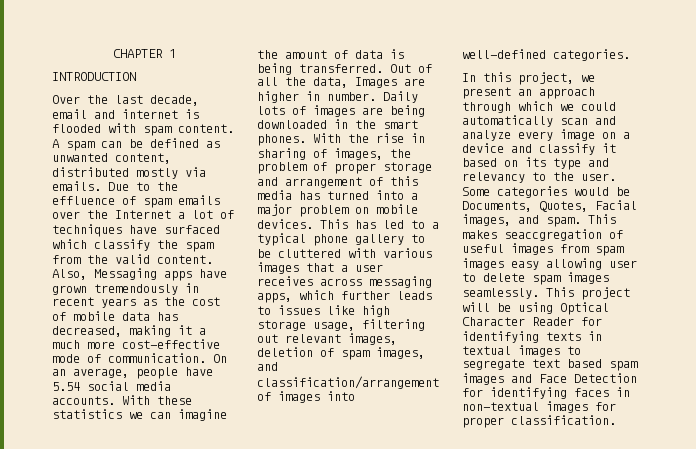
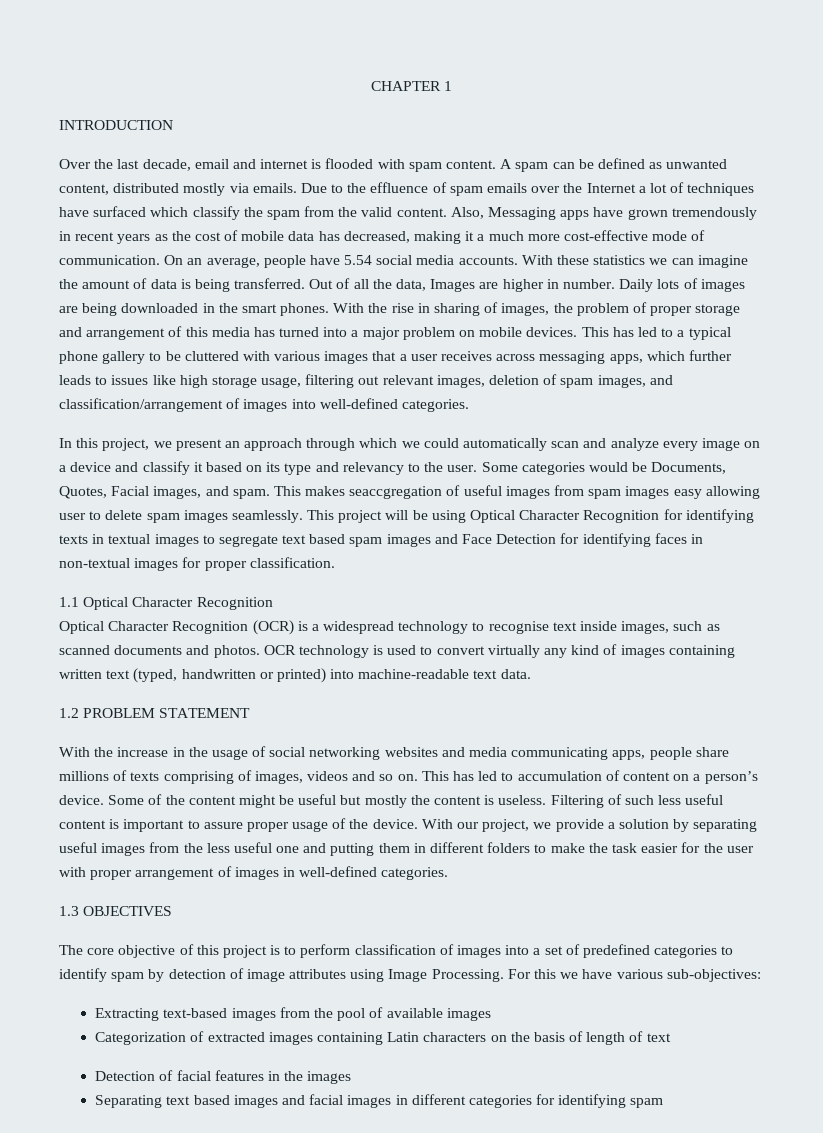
- This project will be using Optical Character Reader for identifying texts in textual images to segregate text based spam images and Face Detection for identifying faces in non-textual images for proper classification.
+ This project will be using Optical Character Recognition for identifying texts in textual images to segregate text based spam images and Face Detection for identifying faces in non-textual images for proper classification.
+ 1.1 Optical Character Recognition
+ Optical Character Recognition (OCR) is a widespread technology to recognise text inside images, such as scanned documents and photos. OCR technology is used to convert virtually any kind of images containing written text (typed, handwritten or printed) into machine-readable text data.
+ 1.2 PROBLEM STATEMENT
+ With the increase in the usage of social networking websites and media communicating apps, people share millions of texts comprising of images, videos and so on. This has led to accumulation of content on a person’s device. Some of the content might be useful but mostly the content is useless. Filtering of such less useful content is important to assure proper usage of the device. With our project, we provide a solution by separating useful images from the less useful one and putting them in different folders to make the task easier for the user with proper arrangement of images in well-defined categories.
+ 1.3 OBJECTIVES
+ The core objective of this project is to perform classification of images into a set of predefined categories to identify spam by detection of image attributes using Image Processing. For this we have various sub-objectives:
+ Extracting text-based images from the pool of available images
+ Categorization of extracted images containing Latin characters on the basis of length of text
+ Detection of facial features in the images
+ Separating text based images and facial images in different categories for identifying spam

